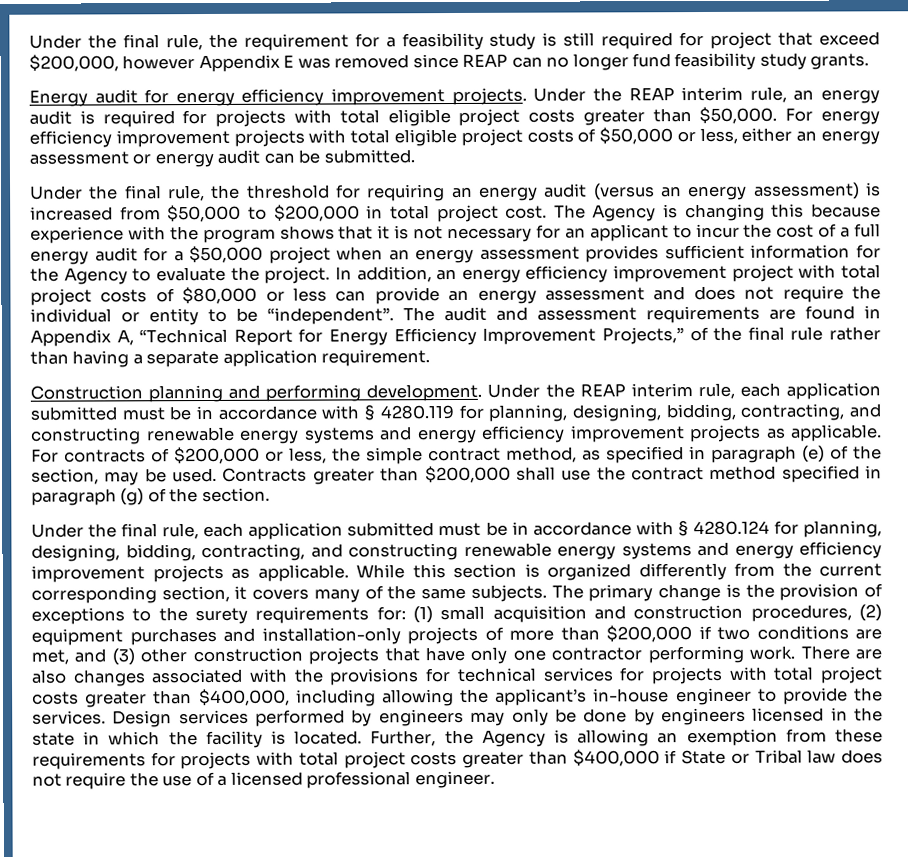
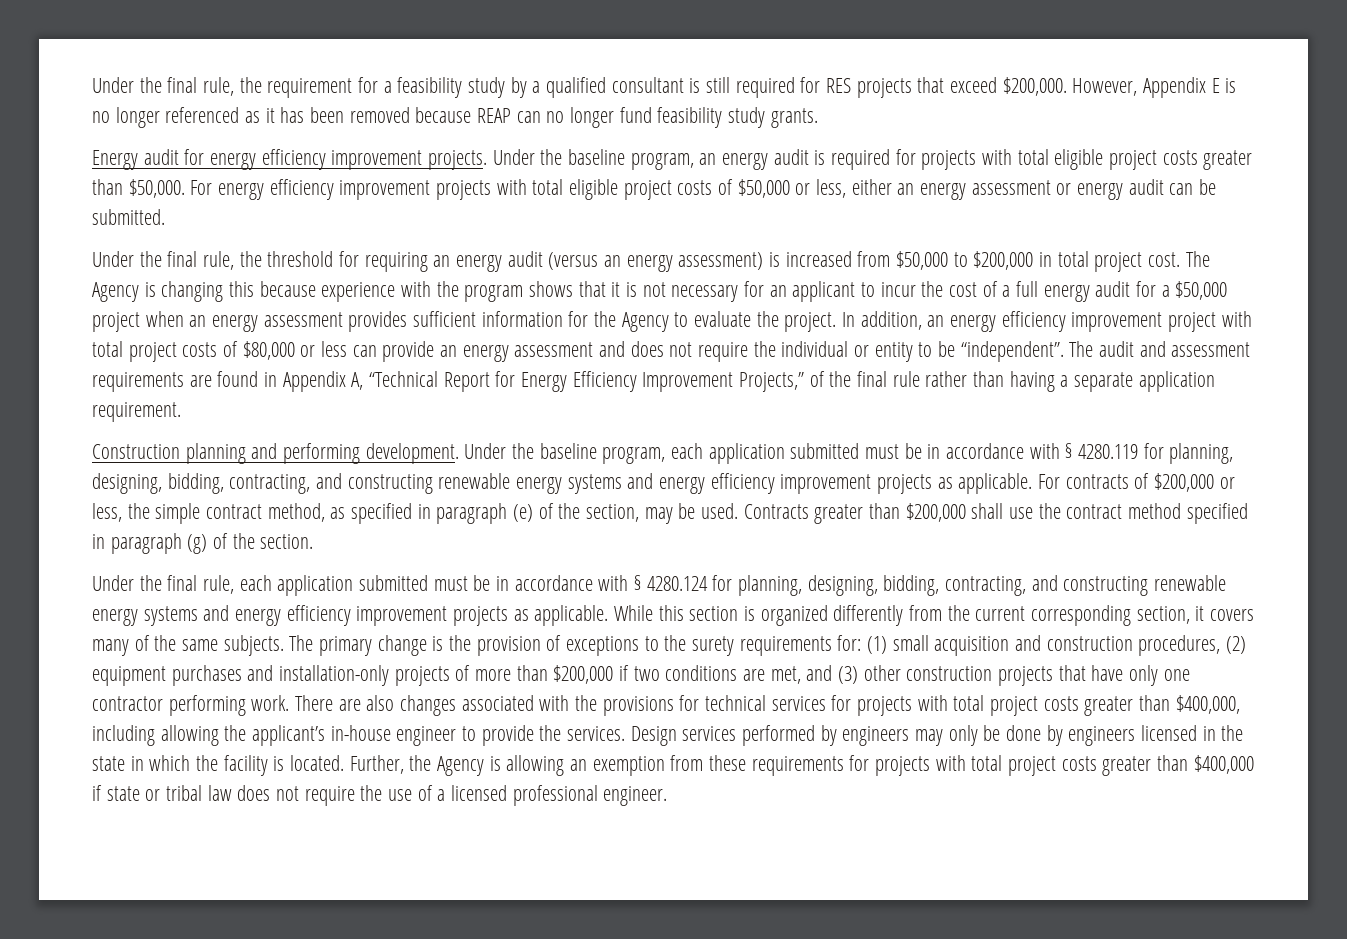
- Under the final rule, the requirement for a feasibility study is still required for project that exceed $200,000, however Appendix E was removed since REAP can no longer fund feasibility study grants.
+ Under the final rule, the requirement for a feasibility study by a qualified consultant is still required for RES projects that exceed $200,000. However, Appendix E is no longer referenced as it has been removed because REAP can no longer fund feasibility study grants.
- Under the REAP interim rule, an energy audit is required for projects with total eligible project costs greater than $50,000.
+ Under the baseline program, an energy audit is required for projects with total eligible project costs greater than $50,000.
- Under the REAP interim rule, each application submitted must be in accordance with § 4280.119 for planning, designing, bidding, contracting, and constructing renewable energy systems and energy efficiency improvement projects as applicable.
+ Under the baseline program, each application submitted must be in accordance with § 4280.119 for planning, designing, bidding, contracting, and constructing renewable energy systems and energy efficiency improvement projects as applicable.
- Further, the Agency is allowing an exemption from these requirements for projects with total project costs greater than $400,000 if State or Tribal law does not require the use of a licensed professional engineer.
+ Further, the Agency is allowing an exemption from these requirements for projects with total project costs greater than $400,000 if state or tribal law does not require the use of a licensed professional engineer.

